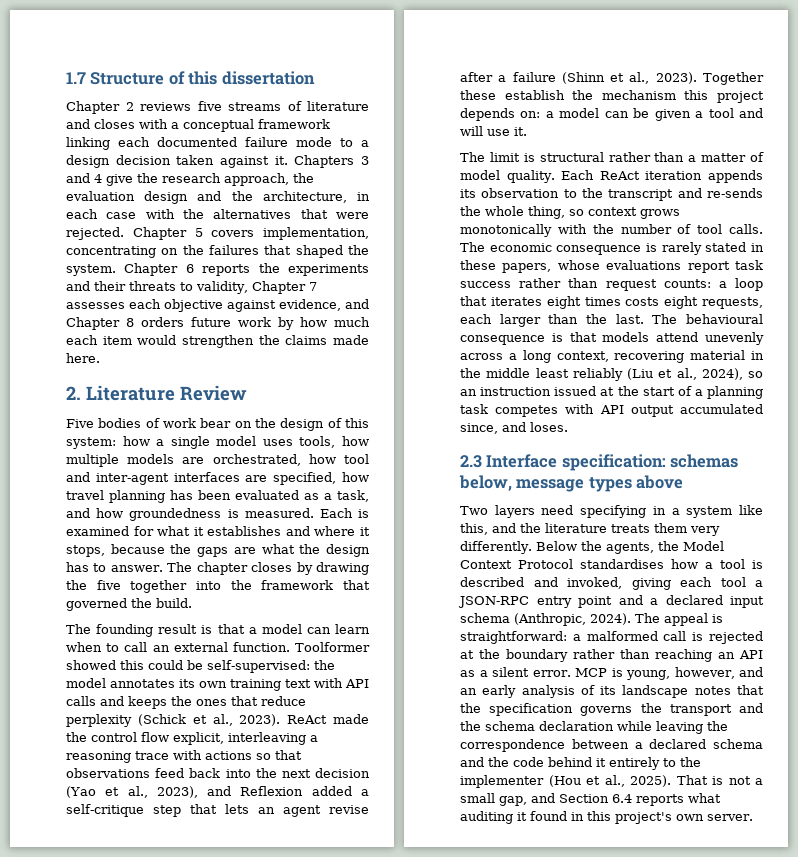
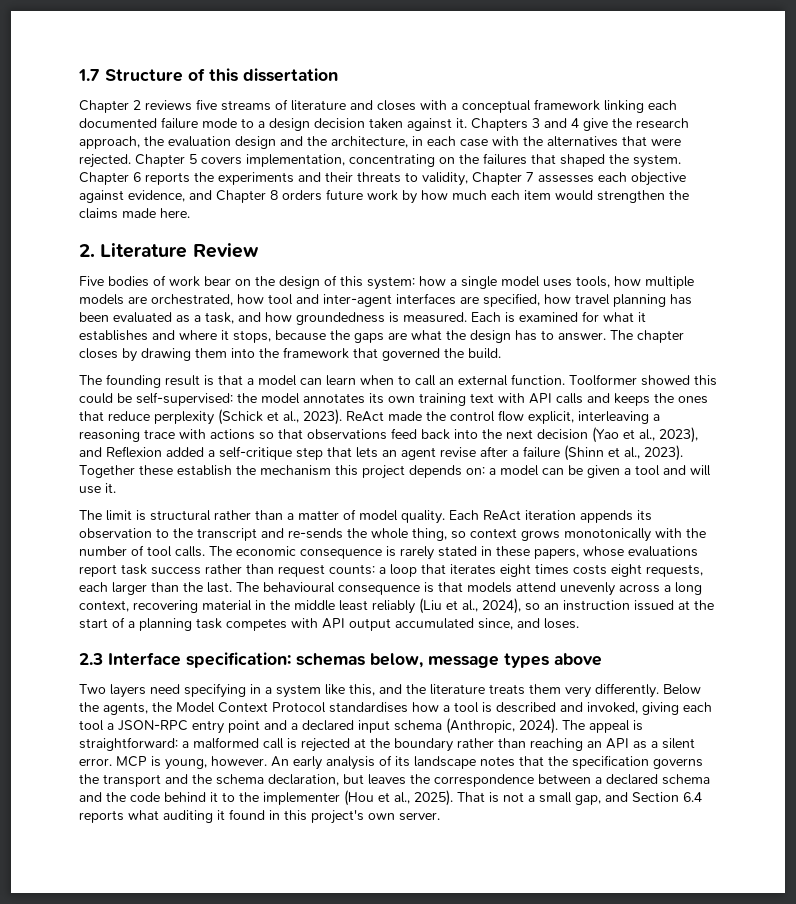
- The chapter closes by drawing the five together into the framework that governed the build.
+ The chapter closes by drawing them into the framework that governed the build.
- MCP is young, however, and an early analysis of its landscape notes that the specification governs the transport and the schema declaration while leaving the correspondence between a declared schema and the code behind it entirely to the implementer (Hou et al., 2025).
+ MCP is young, however. An early analysis of its landscape notes that the specification governs the transport and the schema declaration, but leaves the correspondence between a declared schema and the code behind it to the implementer (Hou et al., 2025).

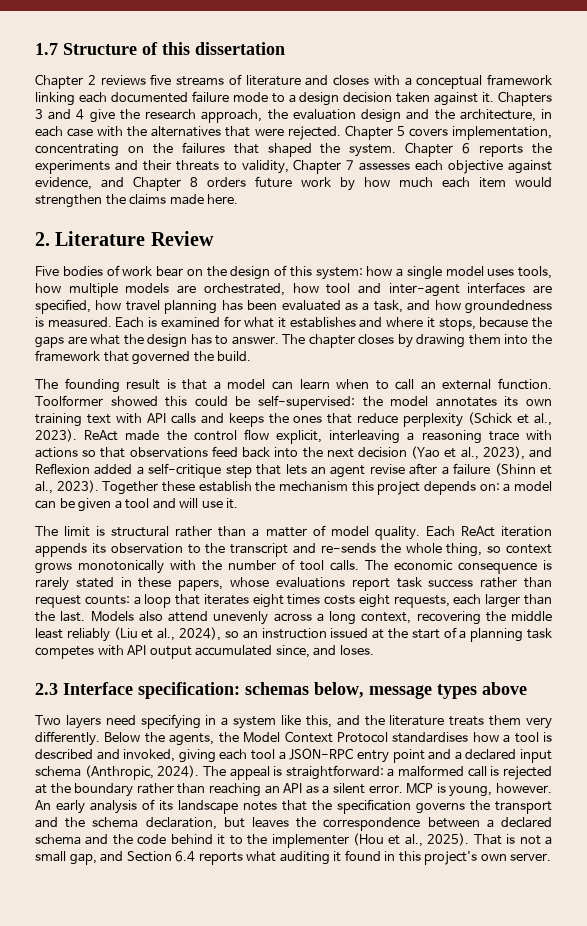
- The behavioural consequence is that models attend unevenly across a long context, recovering material in the middle least reliably (Liu et al., 2024), so an instruction issued at the start of a planning task competes with API output accumulated since, and loses.
+ Models also attend unevenly across a long context, recovering the middle least reliably (Liu et al., 2024), so an instruction issued at the start of a planning task competes with API output accumulated since, and loses.

